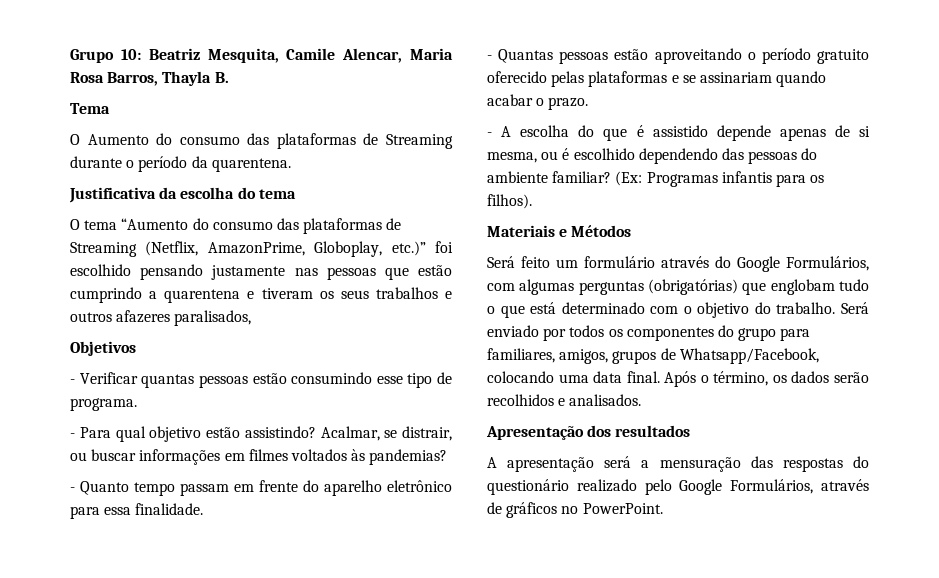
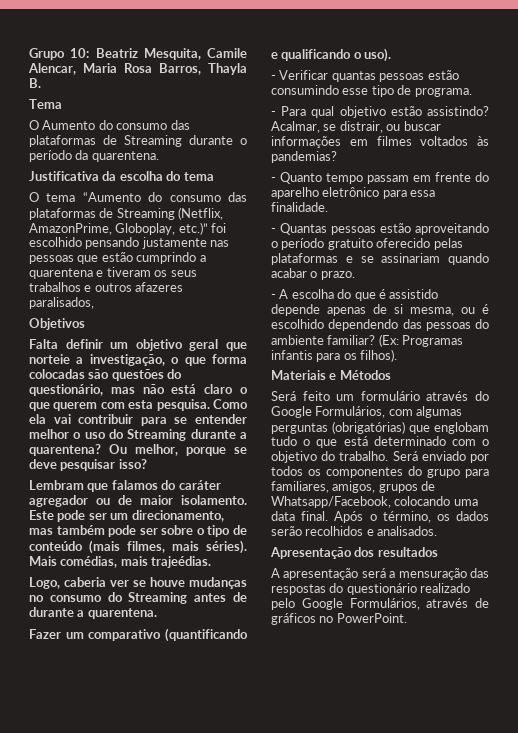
+ Falta definir um objetivo geral que norteie a investigação, o que forma colocadas são questões do questionário, mas não está claro o que querem com esta pesquisa. Como ela vai contribuir para se entender melhor o uso do Streaming durante a quarentena? Ou melhor, porque se deve pesquisar isso?
+ Lembram que falamos do caráter agregador ou de maior isolamento. Este pode ser um direcionamento, mas também pode ser sobre o tipo de conteúdo (mais filmes, mais séries). Mais comédias, mais trajeédias.
+ Logo, caberia ver se houve mudanças no consumo do Streaming antes de durante a quarentena.
+ Fazer um comparativo (quantificando e qualificando o uso).

